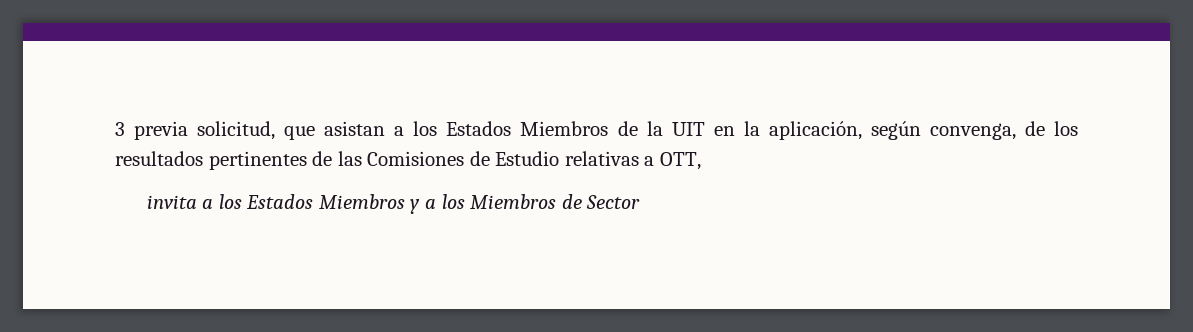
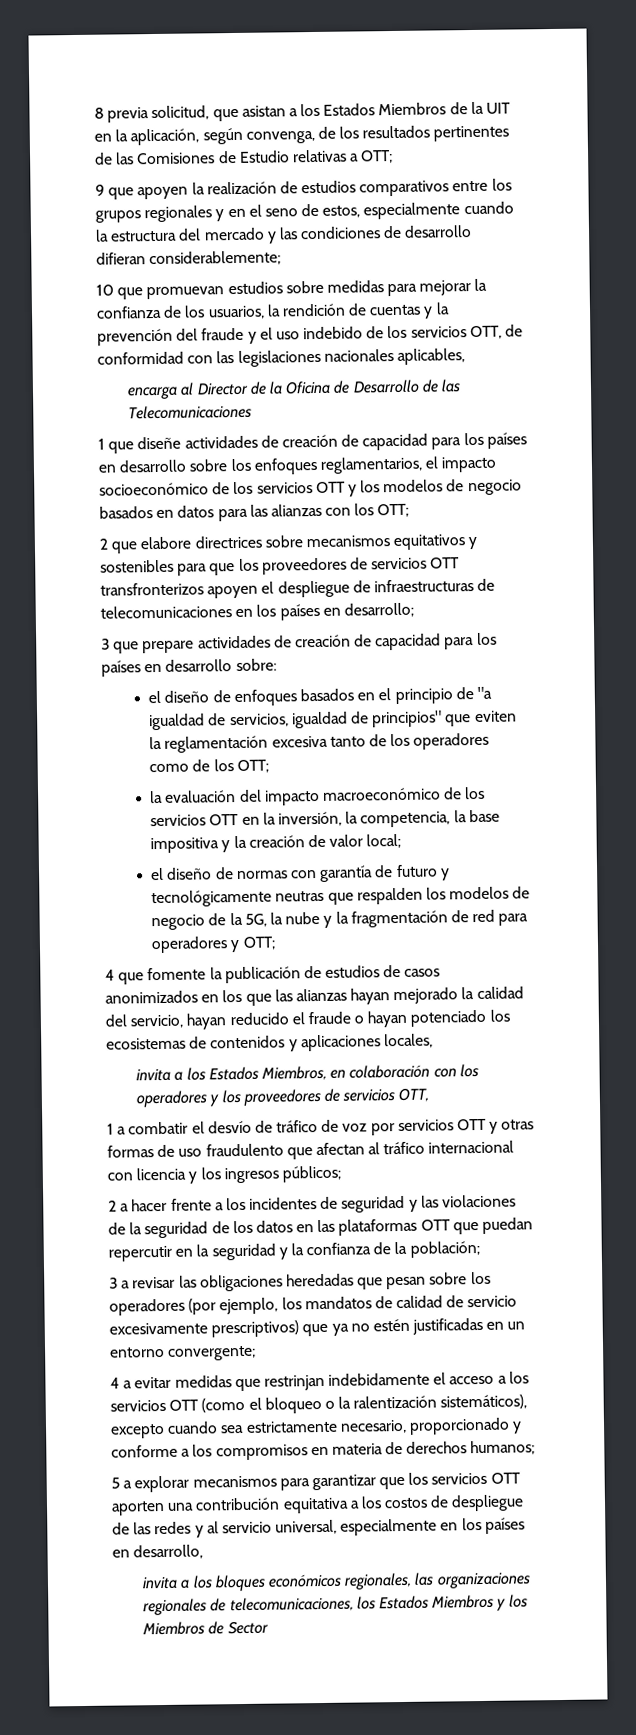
- 3 previa solicitud, que asistan a los Estados Miembros de la UIT en la aplicación, según convenga, de los resultados pertinentes de las Comisiones de Estudio relativas a OTT,
- invita a los Estados Miembros y a los Miembros de Sector
+ 8 previa solicitud, que asistan a los Estados Miembros de la UIT en la aplicación, según convenga, de los resultados pertinentes de las Comisiones de Estudio relativas a OTT;
+ 9 que apoyen la realización de estudios comparativos entre los grupos regionales y en el seno de estos, especialmente cuando la estructura del mercado y las condiciones de desarrollo difieran considerablemente;
+ 10 que promuevan estudios sobre medidas para mejorar la confianza de los usuarios, la rendición de cuentas y la prevención del fraude y el uso indebido de los servicios OTT, de conformidad con las legislaciones nacionales aplicables,
+ encarga al Director de la Oficina de Desarrollo de las Telecomunicaciones
+ 1 que diseñe actividades de creación de capacidad para los países en desarrollo sobre los enfoques reglamentarios, el impacto socioeconómico de los servicios OTT y los modelos de negocio basados en datos para las alianzas con los OTT;
+ 2 que elabore directrices sobre mecanismos equitativos y sostenibles para que los proveedores de servicios OTT transfronterizos apoyen el despliegue de infraestructuras de telecomunicaciones en los países en desarrollo;
+ 3 que prepare actividades de creación de capacidad para los países en desarrollo sobre:
+ el diseño de enfoques basados en el principio de "a igualdad de servicios, igualdad de principios" que eviten la reglamentación excesiva tanto de los operadores como de los OTT;
+ la evaluación del impacto macroeconómico de los servicios OTT en la inversión, la competencia, la base impositiva y la creación de valor local;
+ el diseño de normas con garantía de futuro y tecnológicamente neutras que respalden los modelos de negocio de la 5G, la nube y la fragmentación de red para operadores y OTT;
+ 4 que fomente la publicación de estudios de casos anonimizados en los que las alianzas hayan mejorado la calidad del servicio, hayan reducido el fraude o hayan potenciado los ecosistemas de contenidos y aplicaciones locales,
+ invita a los Estados Miembros, en colaboración con los operadores y los proveedores de servicios OTT,
+ 1 a combatir el desvío de tráfico de voz por servicios OTT y otras formas de uso fraudulento que afectan al tráfico internacional con licencia y los ingresos públicos;
+ 2 a hacer frente a los incidentes de seguridad y las violaciones de la seguridad de los datos en las plataformas OTT que puedan repercutir en la seguridad y la confianza de la población;
+ 3 a revisar las obligaciones heredadas que pesan sobre los operadores (por ejemplo, los mandatos de calidad de servicio excesivamente prescriptivos) que ya no estén justificadas en un entorno convergente;
+ 4 a evitar medidas que restrinjan indebidamente el acceso a los servicios OTT (como el bloqueo o la ralentización sistemáticos), excepto cuando sea estrictamente necesario, proporcionado y conforme a los compromisos en materia de derechos humanos;
+ 5 a explorar mecanismos para garantizar que los servicios OTT aporten una contribución equitativa a los costos de despliegue de las redes y al servicio universal, especialmente en los países en desarrollo,
+ invita a los bloques económicos regionales, las organizaciones regionales de telecomunicaciones, los Estados Miembros y los Miembros de Sector

